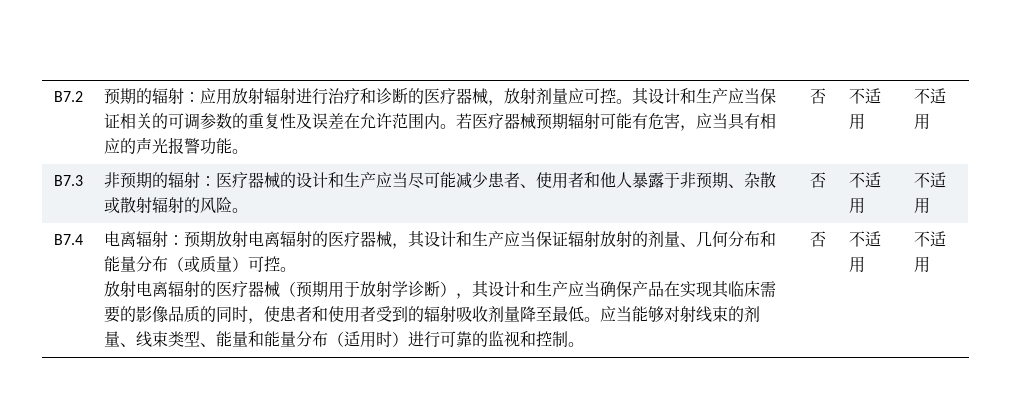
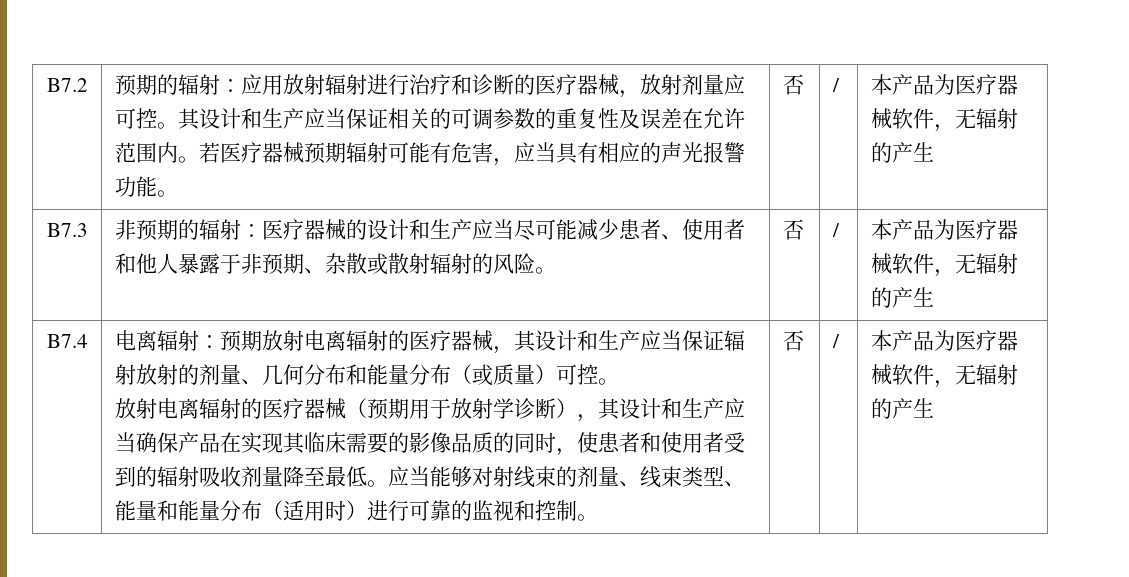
- 若医疗器械预期辐射可能有危害，应当具有相应的声光报警功能。 | 否 | 不适用 | 不适用
+ 若医疗器械预期辐射可能有危害，应当具有相应的声光报警功能。 | 否 | / | 本产品为医疗器械软件，无辐射的产生
- B7.3 | 非预期的辐射：医疗器械的设计和生产应当尽可能减少患者、使用者和他人暴露于非预期、杂散或散射辐射的风险。 | 否 | 不适用 | 不适用
+ B7.3 | 非预期的辐射：医疗器械的设计和生产应当尽可能减少患者、使用者和他人暴露于非预期、杂散或散射辐射的风险。 | 否 | / | 本产品为医疗器械软件，无辐射的产生
- 应当能够对射线束的剂量、线束类型、能量和能量分布（适用时）进行可靠的监视和控制。 | 否 | 不适用 | 不适用
+ 应当能够对射线束的剂量、线束类型、能量和能量分布（适用时）进行可靠的监视和控制。 | 否 | / | 本产品为医疗器械软件，无辐射的产生

